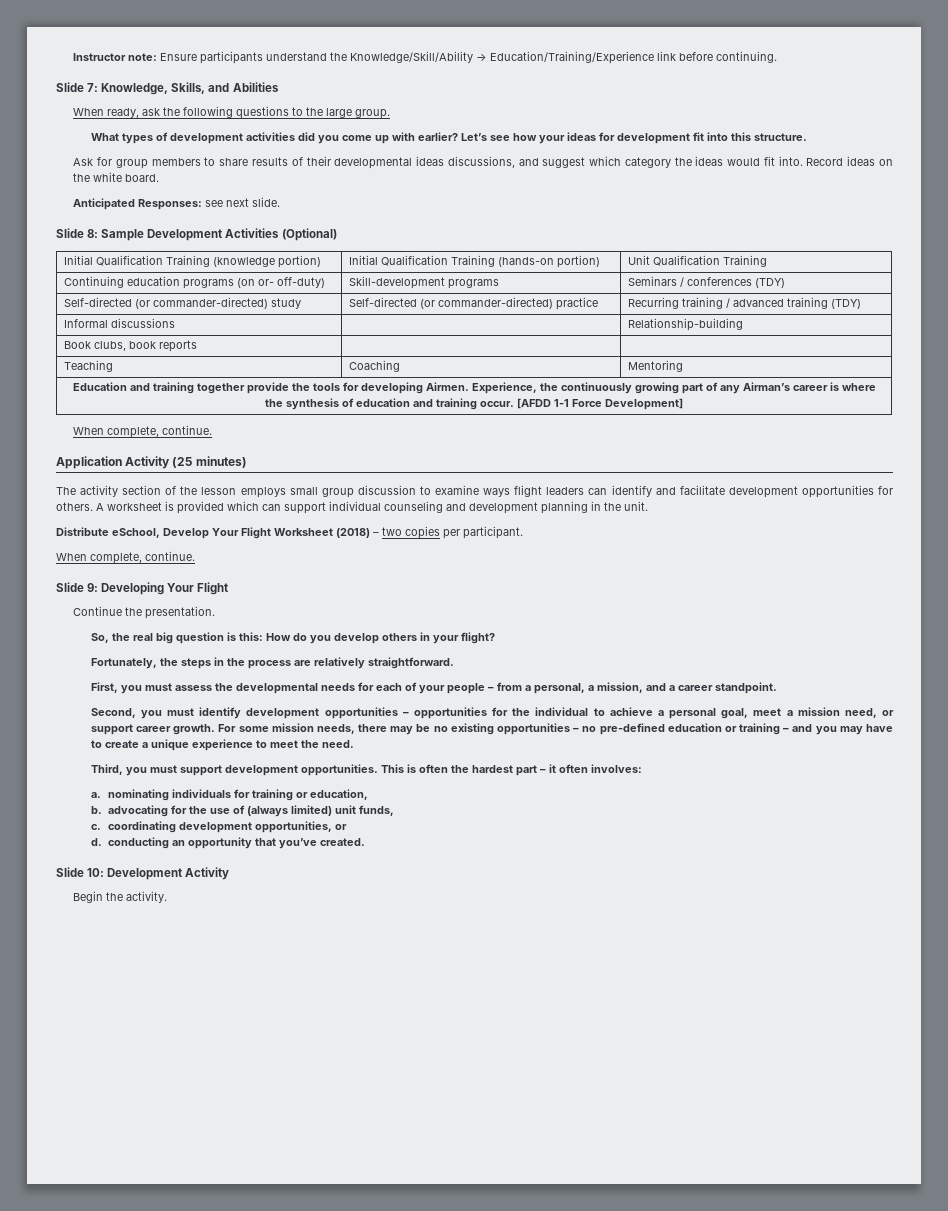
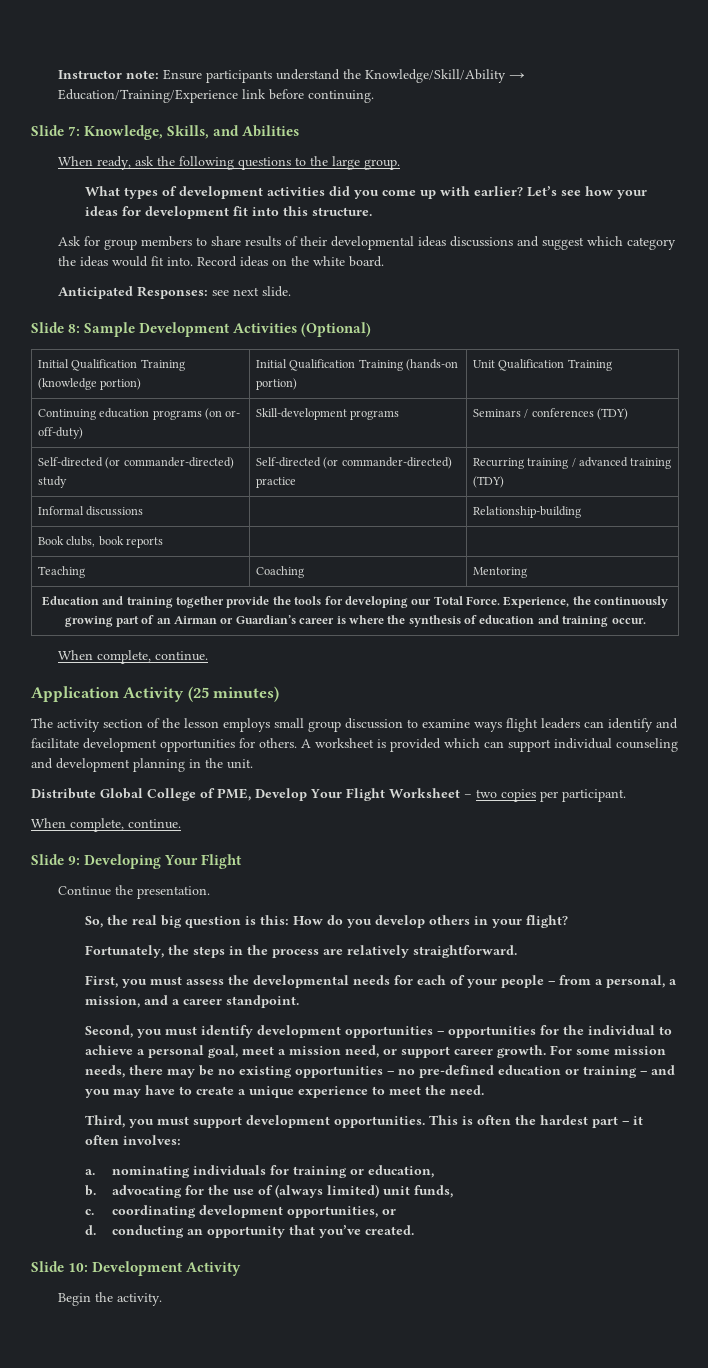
- Ask for group members to share results of their developmental ideas discussions, and suggest which category the ideas would fit into.
+ Ask for group members to share results of their developmental ideas discussions and suggest which category the ideas would fit into.
- Education and training together provide the tools for developing Airmen. Experience, the continuously growing part of any Airman’s career is where the synthesis of education and training occur. [AFDD 1-1 Force Development]
+ Education and training together provide the tools for developing our Total Force. Experience, the continuously growing part of an Airman or Guardian’s career is where the synthesis of education and training occur.
- Distribute eSchool, Develop Your Flight Worksheet (2018) – two copies per participant.
+ Distribute Global College of PME, Develop Your Flight Worksheet – two copies per participant.

